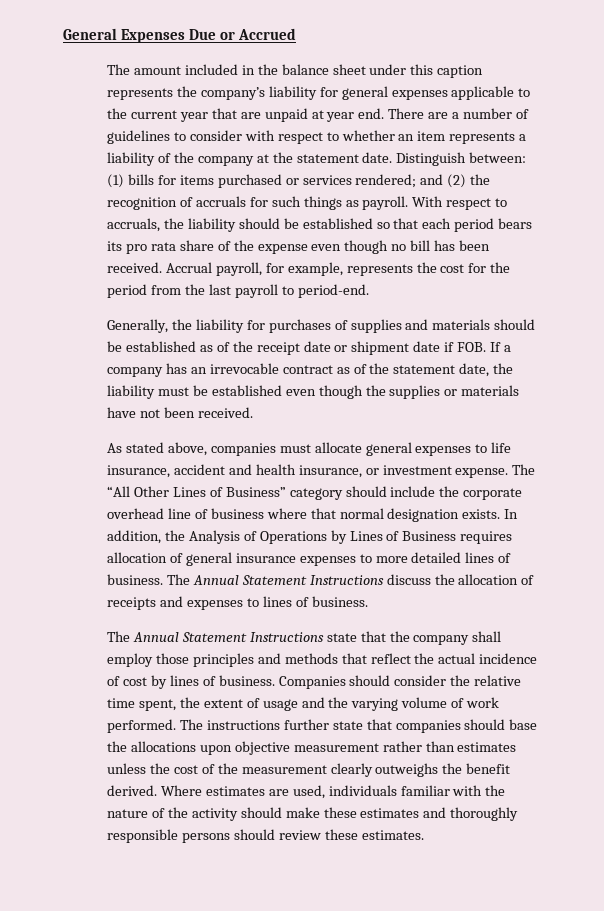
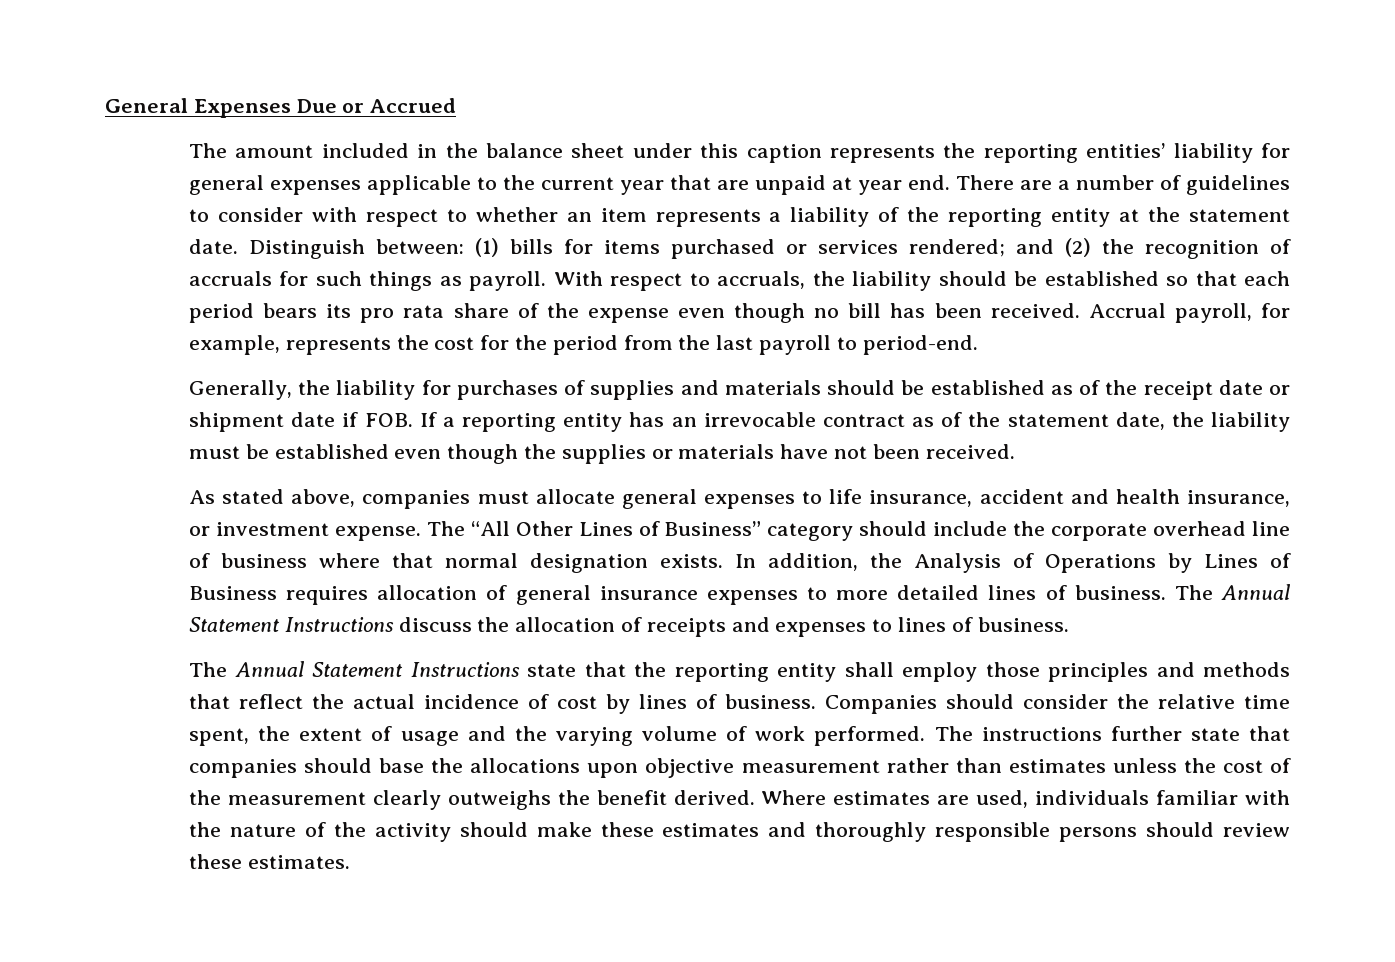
- The amount included in the balance sheet under this caption represents the company’s liability for general expenses applicable to the current year that are unpaid at year end.
+ The amount included in the balance sheet under this caption represents the reporting entities’ liability for general expenses applicable to the current year that are unpaid at year end.
- There are a number of guidelines to consider with respect to whether an item represents a liability of the company at the statement date.
+ There are a number of guidelines to consider with respect to whether an item represents a liability of the reporting entity at the statement date.
- Generally, the liability for purchases of supplies and materials should be established as of the receipt date or shipment date if FOB. If a company has an irrevocable contract as of the statement date, the liability must be established even though the supplies or materials have not been received.
+ Generally, the liability for purchases of supplies and materials should be established as of the receipt date or shipment date if FOB. If a reporting entity has an irrevocable contract as of the statement date, the liability must be established even though the supplies or materials have not been received.
- The Annual Statement Instructions state that the company shall employ those principles and methods that reflect the actual incidence of cost by lines of business.
+ The Annual Statement Instructions state that the reporting entity shall employ those principles and methods that reflect the actual incidence of cost by lines of business.

